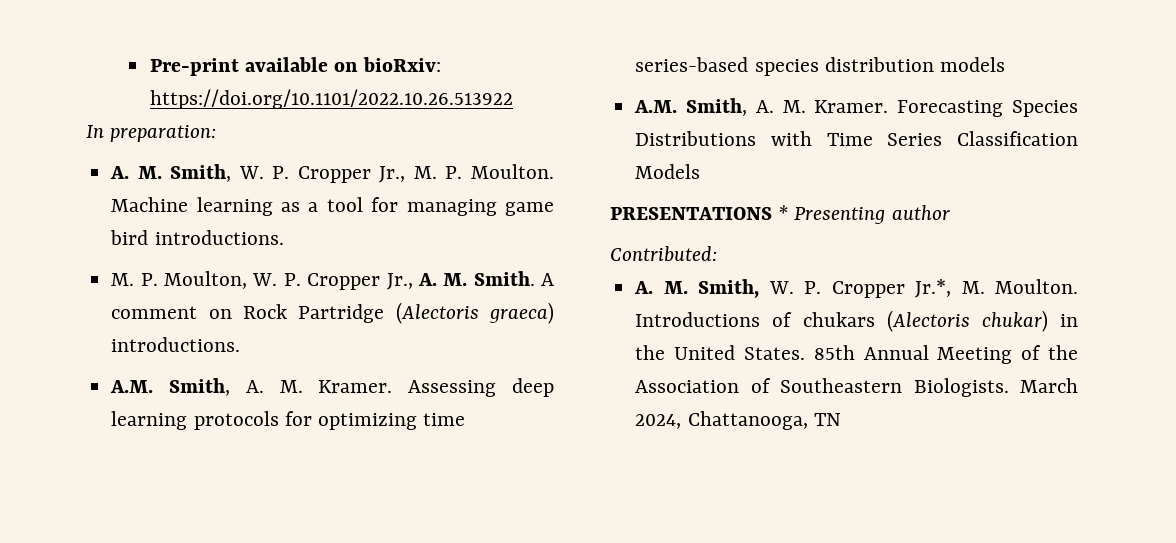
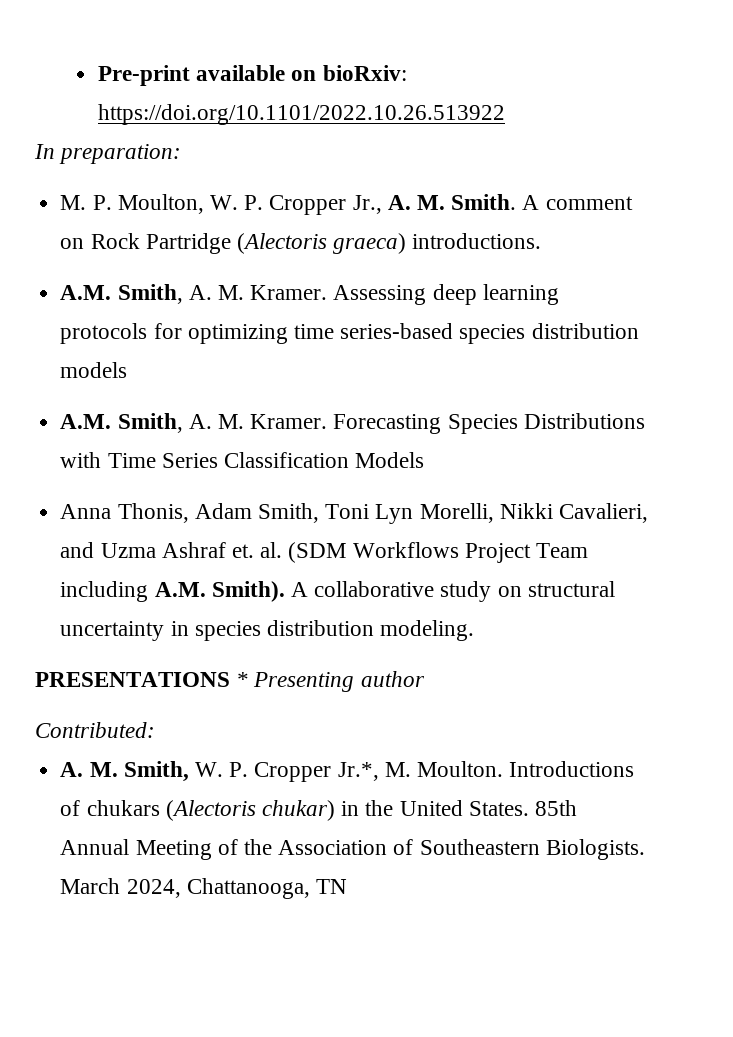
- A. M. Smith, W. P. Cropper Jr., M. P. Moulton. Machine learning as a tool for managing game bird introductions.
+ Anna Thonis, Adam Smith, Toni Lyn Morelli, Nikki Cavalieri, and Uzma Ashraf et. al. (SDM Workflows Project Team including A.M. Smith). A collaborative study on structural uncertainty in species distribution modeling.

